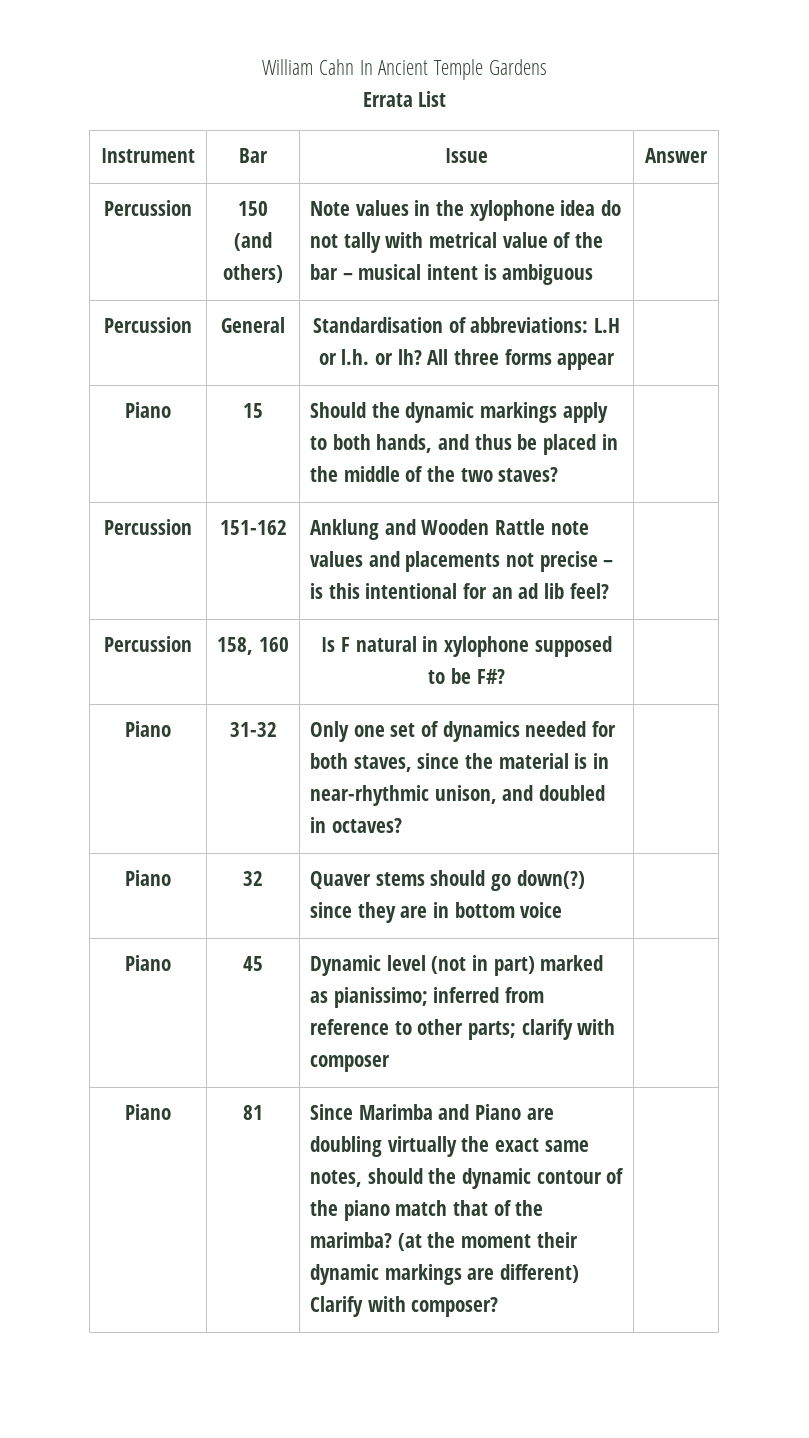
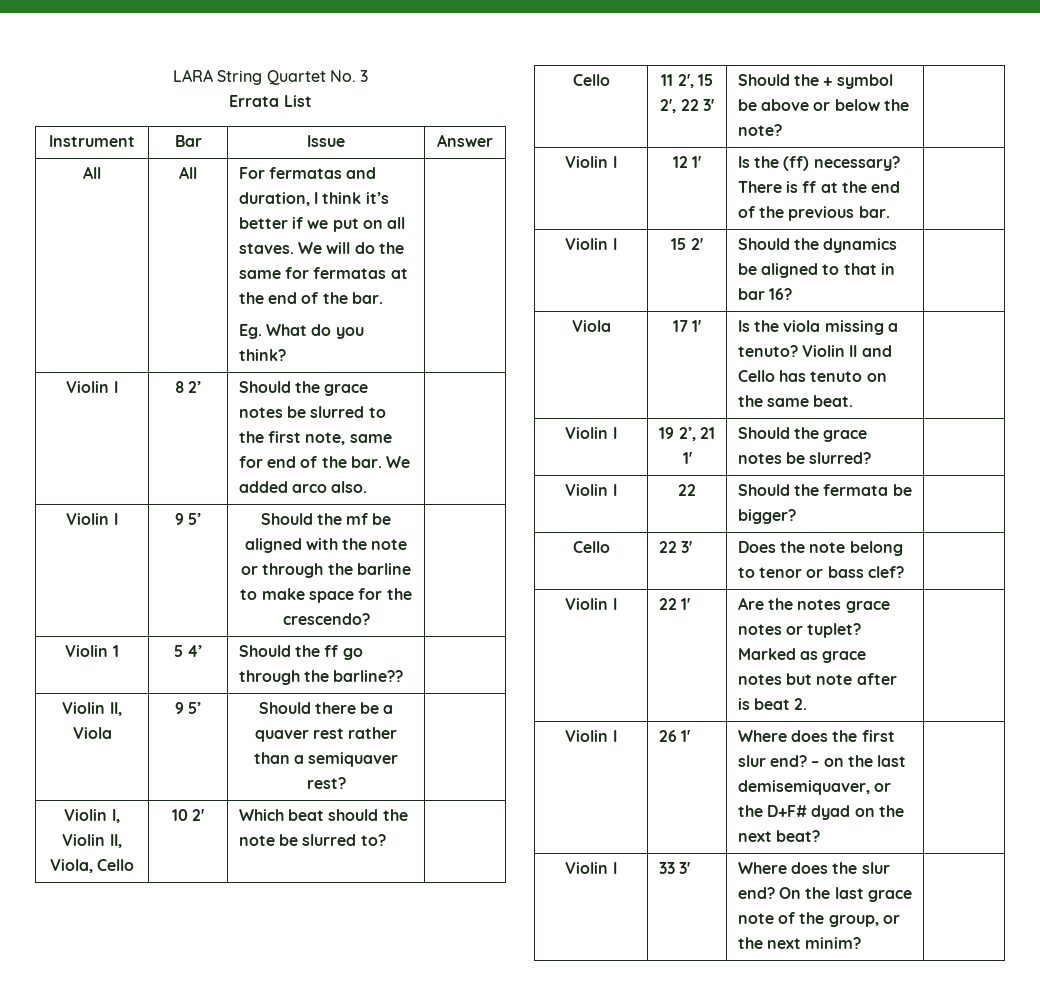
- William Cahn In Ancient Temple Gardens
+ LARA String Quartet No. 3
- Percussion | 150 (and others) | Note values in the xylophone idea do not tally with metrical value of the bar – musical intent is ambiguous |
- Percussion | General | Standardisation of abbreviations: L.H or l.h. or lh? All three forms appear |
- Piano | 15 | Should the dynamic markings apply to both hands, and thus be placed in the middle of the two staves? |
- Percussion | 151-162 | Anklung and Wooden Rattle note values and placements not precise – is this intentional for an ad lib feel? |
- Percussion | 158, 160 | Is F natural in xylophone supposed to be F#? |
- Piano | 31-32 | Only one set of dynamics needed for both staves, since the material is in near-rhythmic unison, and doubled in octaves? |
- Piano | 32 | Quaver stems should go down(?) since they are in bottom voice |
- Piano | 45 | Dynamic level (not in part) marked as pianissimo; inferred from reference to other parts; clarify with composer |
- Piano | 81 | Since Marimba and Piano are doubling virtually the exact same notes, should the dynamic contour of the piano match that of the marimba? (at the moment their dynamic markings are different) Clarify with composer? |
+ All | All | For fermatas and duration, I think it’s better if we put on all staves. We will do the same for fermatas at the end of the bar.
+ Eg. What do you think? |
+ Violin I | 8 2’ | Should the grace notes be slurred to the first note, same for end of the bar. We added arco also. |
+ Violin I | 9 5’ | Should the mf be aligned with the note or through the barline to make space for the crescendo? |
+ Violin 1 | 5 4’ | Should the ff go through the barline?? |
+ Violin II, Viola | 9 5’ | Should there be a quaver rest rather than a semiquaver rest? |
+ Violin I, Violin II, Viola, Cello | 10 2' | Which beat should the note be slurred to? |
+ Cello | 11 2', 15 2', 22 3' | Should the + symbol be above or below the note? |
+ Violin I | 12 1' | Is the (ff) necessary? There is ff at the end of the previous bar. |
+ Violin I | 15 2' | Should the dynamics be aligned to that in bar 16? |
+ Viola | 17 1' | Is the viola missing a tenuto? Violin II and Cello has tenuto on the same beat. |
+ Violin I | 19 2’, 21 1' | Should the grace notes be slurred? |
+ Violin I | 22 | Should the fermata be bigger? |
+ Cello | 22 3' | Does the note belong to tenor or bass clef? |
+ Violin I | 22 1' | Are the notes grace notes or tuplet? Marked as grace notes but note after is beat 2. |
+ Violin I | 26 1' | Where does the first slur end? – on the last demisemiquaver, or the D+F# dyad on the next beat? |
+ Violin I | 33 3' | Where does the slur end? On the last grace note of the group, or the next minim? |

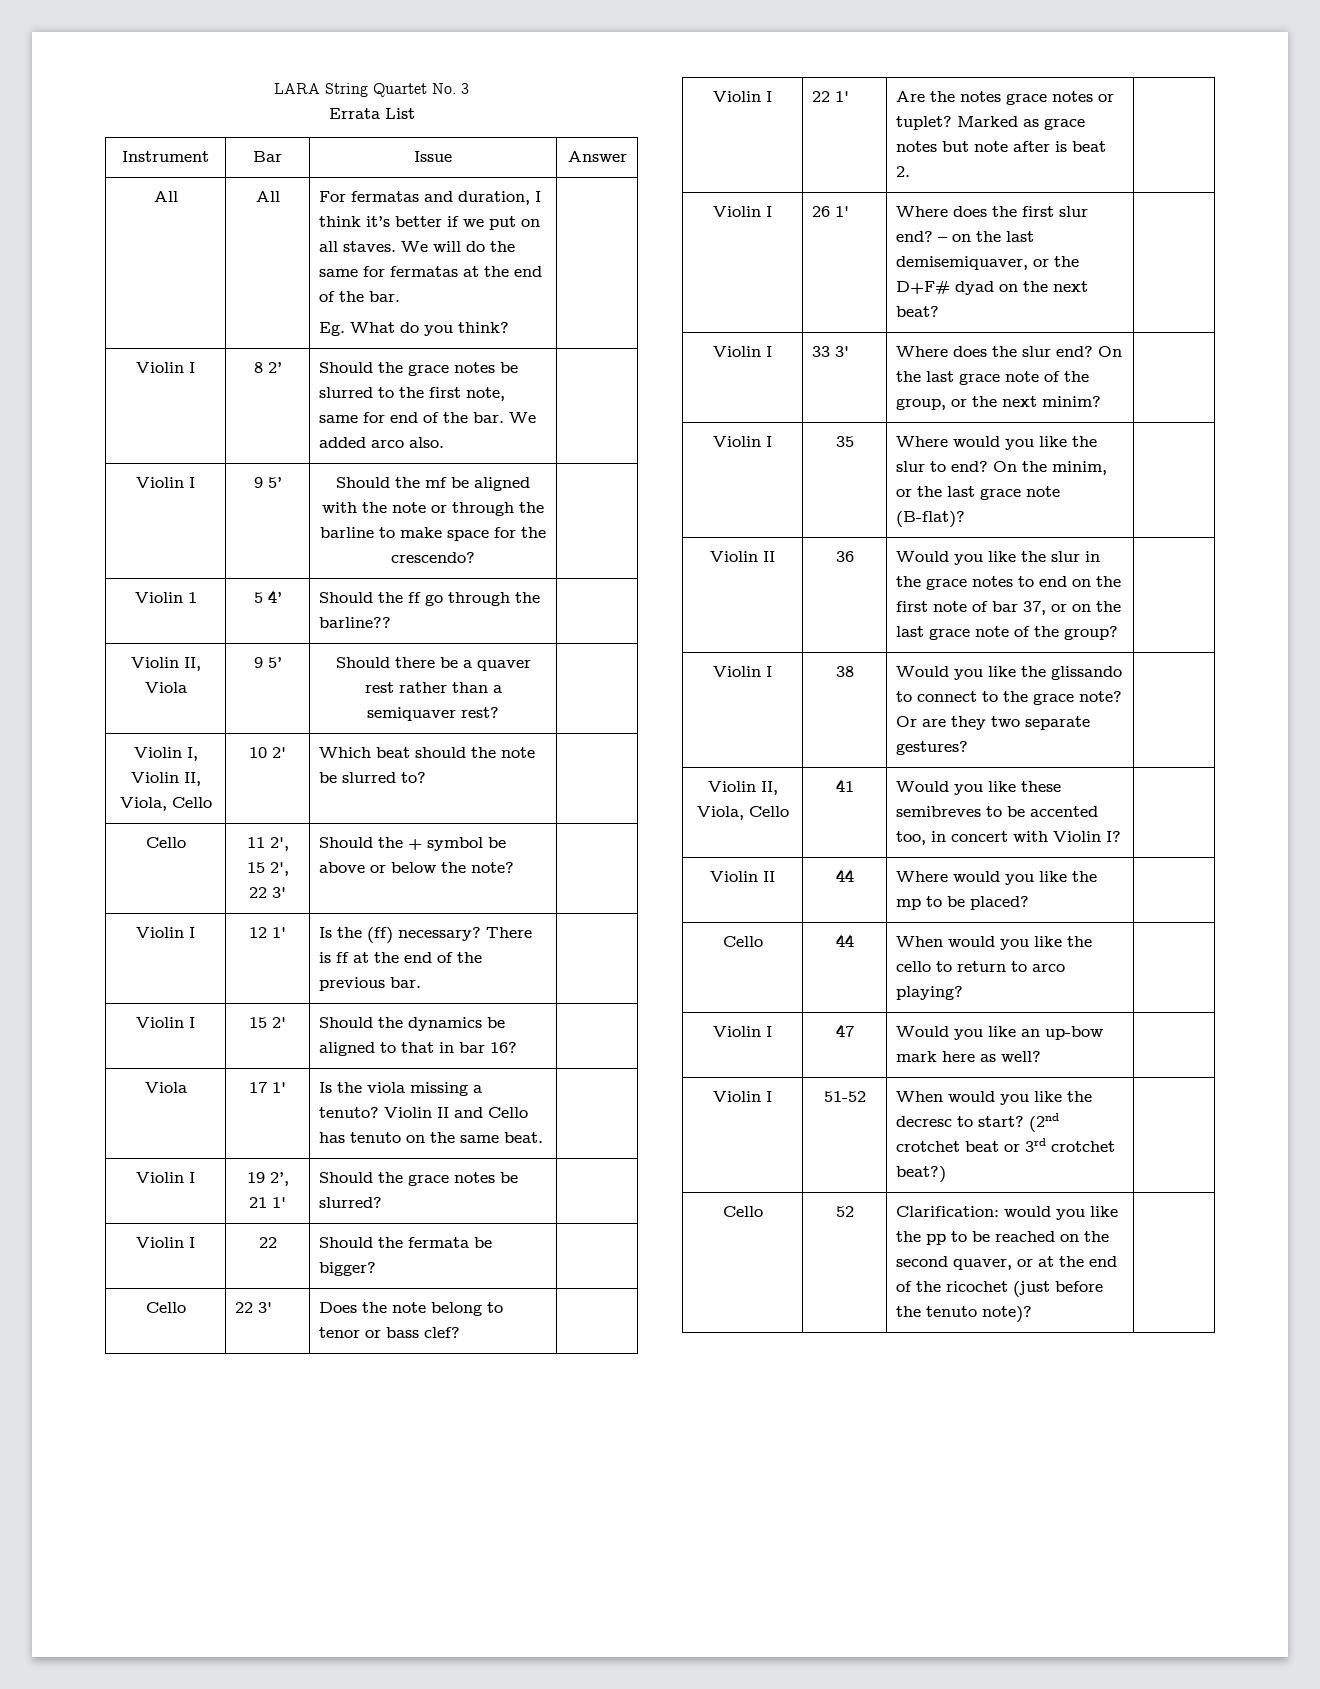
+ Violin I | 35 | Where would you like the slur to end? On the minim, or the last grace note (B-flat)? |
+ Violin II | 36 | Would you like the slur in the grace notes to end on the first note of bar 37, or on the last grace note of the group? |
+ Violin I | 38 | Would you like the glissando to connect to the grace note? Or are they two separate gestures? |
+ Violin II, Viola, Cello | 41 | Would you like these semibreves to be accented too, in concert with Violin I? |
+ Violin II | 44 | Where would you like the mp to be placed? |
+ Cello | 44 | When would you like the cello to return to arco playing? |
+ Violin I | 47 | Would you like an up-bow mark here as well? |
+ Violin I | 51-52 | When would you like the decresc to start? (2nd crotchet beat or 3rd crotchet beat?) |
+ Cello | 52 | Clarification: would you like the pp to be reached on the second quaver, or at the end of the ricochet (just before the tenuto note)? |

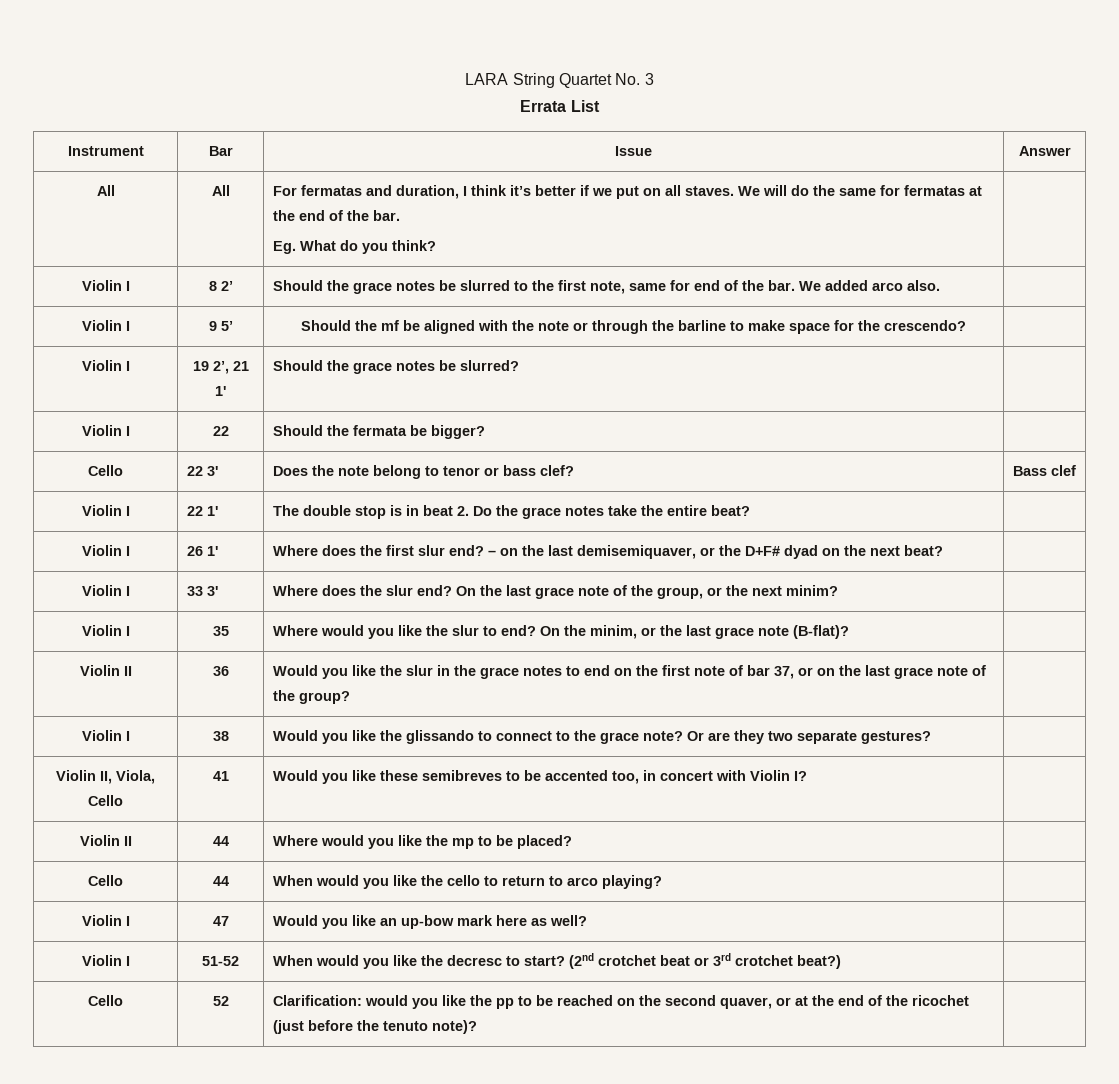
- Violin 1 | 5 4’ | Should the ff go through the barline?? |
- Violin II, Viola | 9 5’ | Should there be a quaver rest rather than a semiquaver rest? |
- Violin I, Violin II, Viola, Cello | 10 2' | Which beat should the note be slurred to? |
- Cello | 11 2', 15 2', 22 3' | Should the + symbol be above or below the note? |
- Violin I | 12 1' | Is the (ff) necessary? There is ff at the end of the previous bar. |
- Violin I | 15 2' | Should the dynamics be aligned to that in bar 16? |
- Viola | 17 1' | Is the viola missing a tenuto? Violin II and Cello has tenuto on the same beat. |
- Cello | 22 3' | Does the note belong to tenor or bass clef? |
+ Cello | 22 3' | Does the note belong to tenor or bass clef? | Bass clef
- Violin I | 22 1' | Are the notes grace notes or tuplet? Marked as grace notes but note after is beat 2. |
+ Violin I | 22 1' | The double stop is in beat 2. Do the grace notes take the entire beat? |

